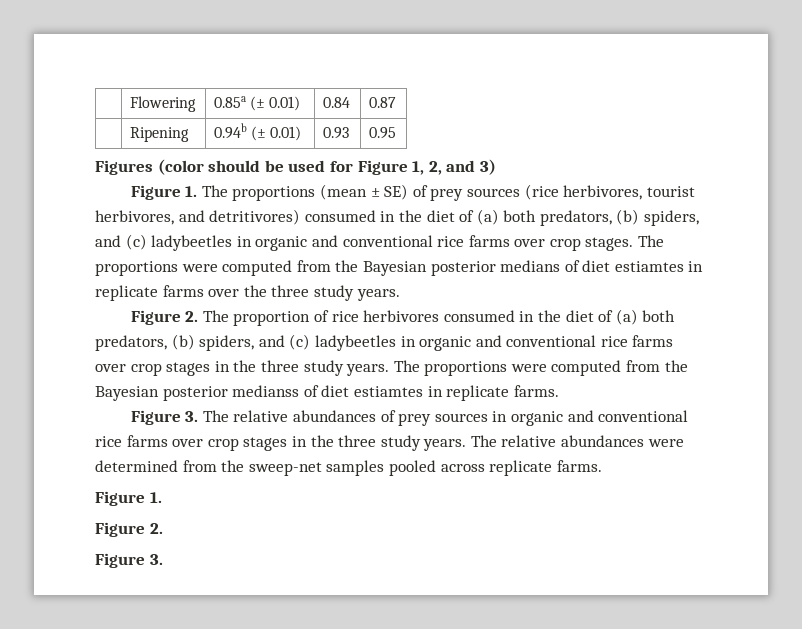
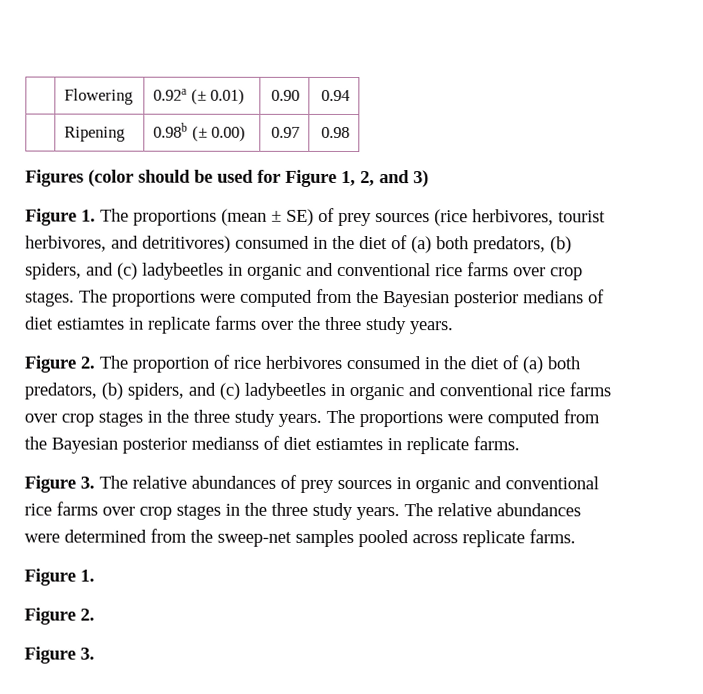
- | Flowering | 0.85a (± 0.01) | 0.84 | 0.87
+ | Flowering | 0.92a (± 0.01) | 0.90 | 0.94
- | Ripening | 0.94b (± 0.01) | 0.93 | 0.95
+ | Ripening | 0.98b (± 0.00) | 0.97 | 0.98

